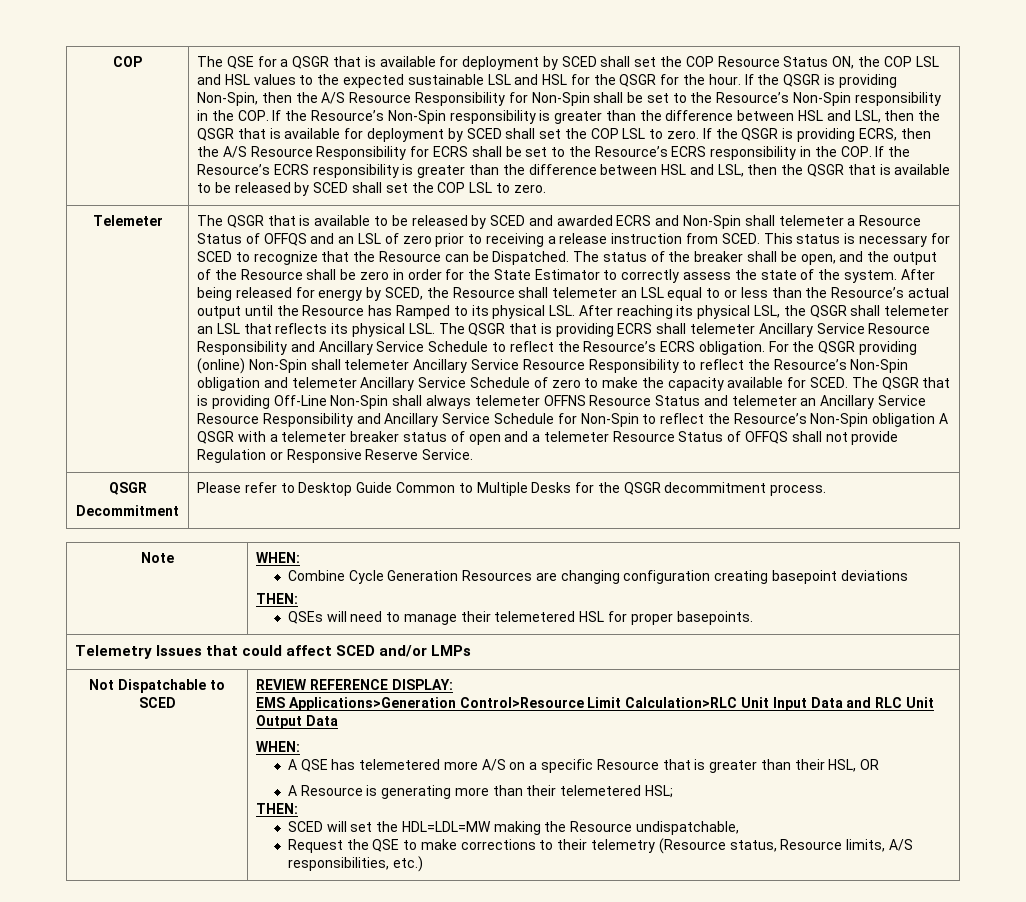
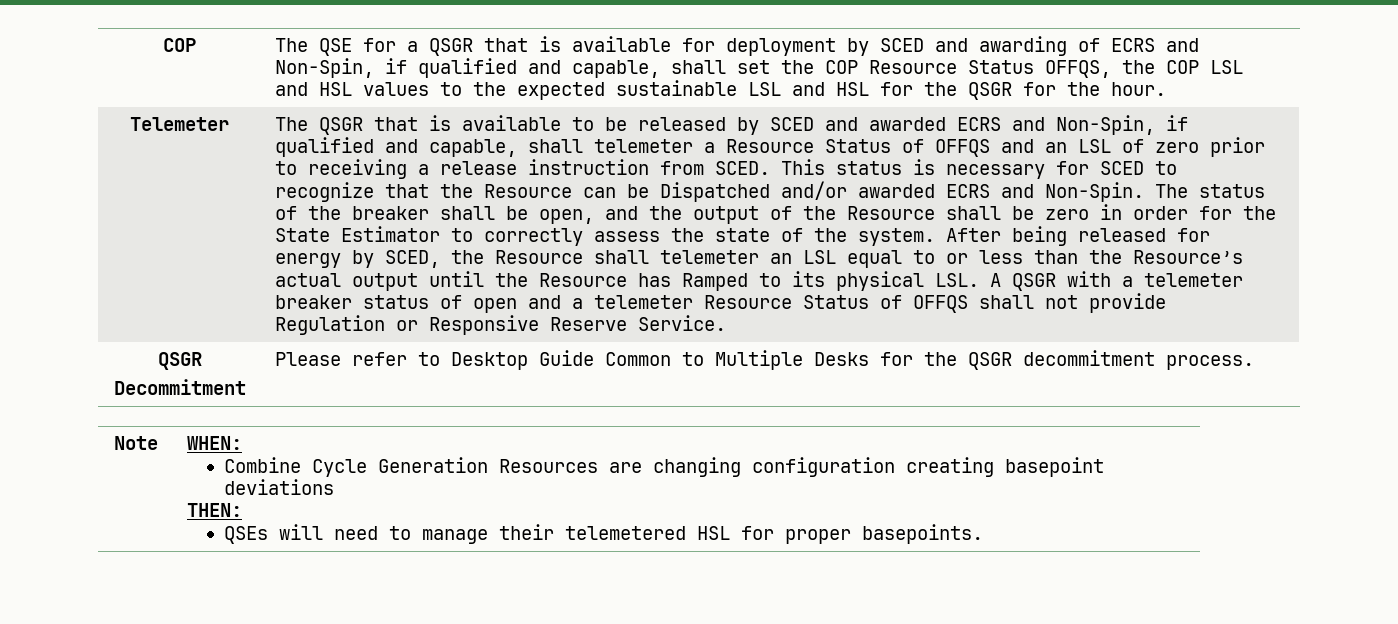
- The QSE for a QSGR that is available for deployment by SCED shall set the COP Resource Status ON, the COP LSL and HSL values to the expected sustainable LSL and HSL for the QSGR for the hour. If the QSGR is providing Non-Spin, then the A/S Resource Responsibility for Non-Spin shall be set to the Resource’s Non-Spin responsibility in the COP. If the Resource’s Non-Spin responsibility is greater than the difference between HSL and LSL, then the QSGR that is available for deployment by SCED shall set the COP LSL to zero. If the QSGR is providing ECRS, then the A/S Resource Responsibility for ECRS shall be set to the Resource’s ECRS responsibility in the COP. If the Resource’s ECRS responsibility is greater than the difference between HSL and LSL, then the QSGR that is available to be released by SCED shall set the COP LSL to zero.
+ The QSE for a QSGR that is available for deployment by SCED and awarding of ECRS and Non-Spin, if qualified and capable, shall set the COP Resource Status OFFQS, the COP LSL and HSL values to the expected sustainable LSL and HSL for the QSGR for the hour.
- The QSGR that is available to be released by SCED and awarded ECRS and Non-Spin shall telemeter a Resource Status of OFFQS and an LSL of zero prior to receiving a release instruction from SCED.
+ The QSGR that is available to be released by SCED and awarded ECRS and Non-Spin, if qualified and capable, shall telemeter a Resource Status of OFFQS and an LSL of zero prior to receiving a release instruction from SCED.
- This status is necessary for SCED to recognize that the Resource can be Dispatched.
+ This status is necessary for SCED to recognize that the Resource can be Dispatched and/or awarded ECRS and Non-Spin.
- After being released for energy by SCED, the Resource shall telemeter an LSL equal to or less than the Resource’s actual output until the Resource has Ramped to its physical LSL. After reaching its physical LSL, the QSGR shall telemeter an LSL that reflects its physical LSL. The QSGR that is providing ECRS shall telemeter Ancillary Service Resource Responsibility and Ancillary Service Schedule to reflect the Resource’s ECRS obligation. For the QSGR providing (online) Non-Spin shall telemeter Ancillary Service Resource Responsibility to reflect the Resource’s Non-Spin obligation and telemeter Ancillary Service Schedule of zero to make the capacity available for SCED. The QSGR that is providing Off-Line Non-Spin shall always telemeter OFFNS Resource Status and telemeter an Ancillary Service Resource Responsibility and Ancillary Service Schedule for Non-Spin to reflect the Resource’s Non-Spin obligation A QSGR with a telemeter breaker status of open and a telemeter Resource Status of OFFQS shall not provide Regulation or Responsive Reserve Service.
+ After being released for energy by SCED, the Resource shall telemeter an LSL equal to or less than the Resource’s actual output until the Resource has Ramped to its physical LSL. A QSGR with a telemeter breaker status of open and a telemeter Resource Status of OFFQS shall not provide Regulation or Responsive Reserve Service.
- Telemetry Issues that could affect SCED and/or LMPs
- Not Dispatchable to SCED | REVIEW REFERENCE DISPLAY:
- EMS Applications>Generation Control>Resource Limit Calculation>RLC Unit Input Data and RLC Unit Output Data
- WHEN:
- A QSE has telemetered more A/S on a specific Resource that is greater than their HSL, OR
- A Resource is generating more than their telemetered HSL;
- THEN:
- SCED will set the HDL=LDL=MW making the Resource undispatchable,
- Request the QSE to make corrections to their telemetry (Resource status, Resource limits, A/S responsibilities, etc.)

